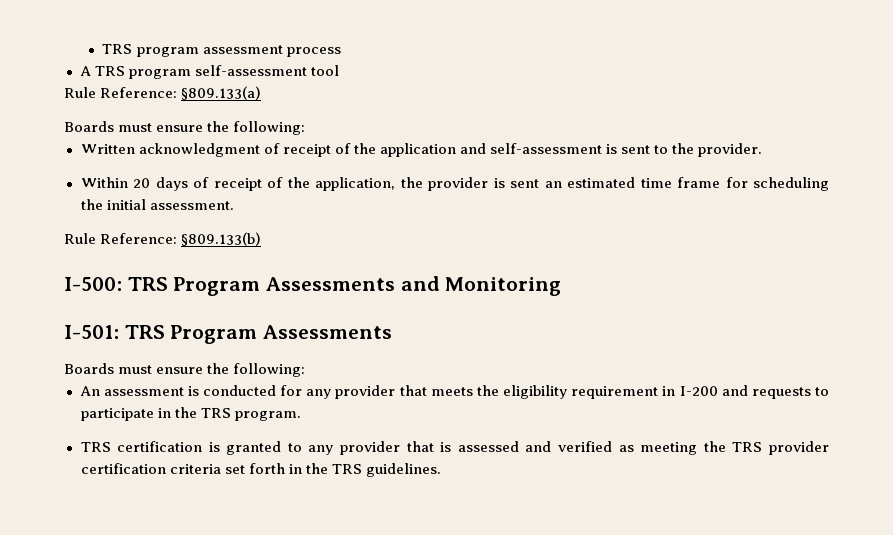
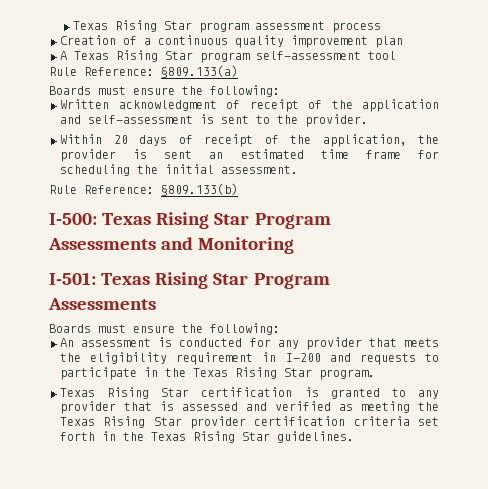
- TRS program assessment process
+ Texas Rising Star program assessment process
- A TRS program self-assessment tool
+ Creation of a continuous quality improvement plan
+ A Texas Rising Star program self-assessment tool
- I-500: TRS Program Assessments and Monitoring
+ I-500: Texas Rising Star Program Assessments and Monitoring
- I-501: TRS Program Assessments
+ I-501: Texas Rising Star Program Assessments
- An assessment is conducted for any provider that meets the eligibility requirement in I-200 and requests to participate in the TRS program.
- TRS certification is granted to any provider that is assessed and verified as meeting the TRS provider certification criteria set forth in the TRS guidelines.
+ An assessment is conducted for any provider that meets the eligibility requirement in I-200 and requests to participate in the Texas Rising Star program.
+ Texas Rising Star certification is granted to any provider that is assessed and verified as meeting the Texas Rising Star provider certification criteria set forth in the Texas Rising Star guidelines.

